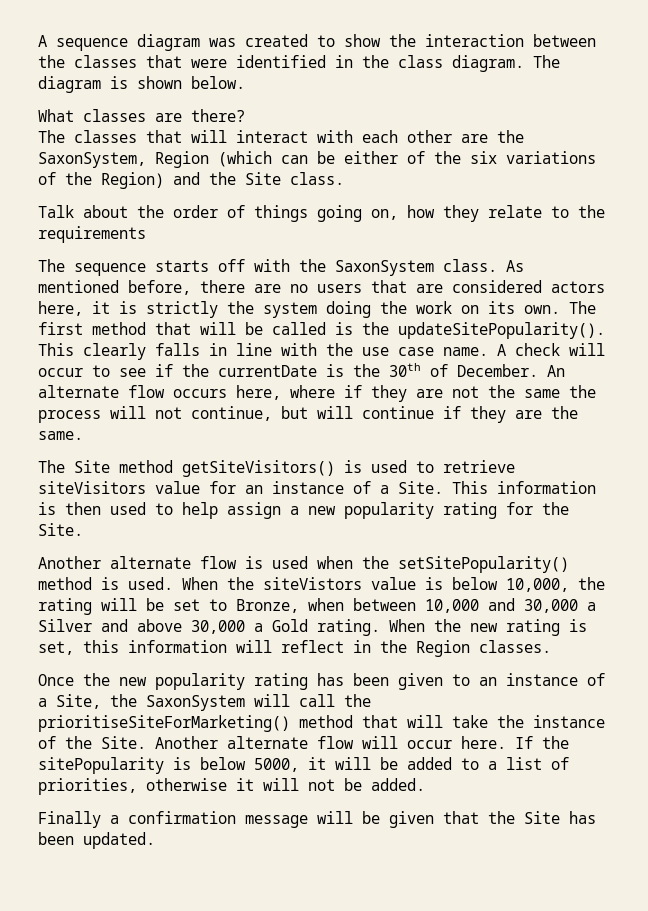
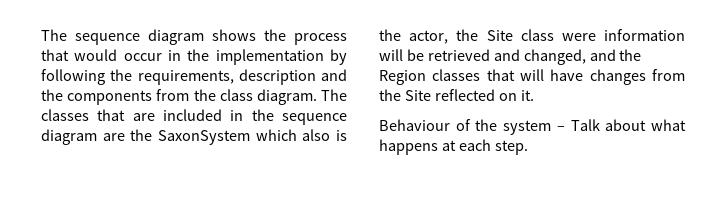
- A sequence diagram was created to show the interaction between the classes that were identified in the class diagram. The diagram is shown below.
- What classes are there?
- The classes that will interact with each other are the SaxonSystem, Region (which can be either of the six variations of the Region) and the Site class.
- Talk about the order of things going on, how they relate to the requirements
- The sequence starts off with the SaxonSystem class. As mentioned before, there are no users that are considered actors here, it is strictly the system doing the work on its own. The first method that will be called is the updateSitePopularity(). This clearly falls in line with the use case name. A check will occur to see if the currentDate is the 30th of December. An alternate flow occurs here, where if they are not the same the process will not continue, but will continue if they are the same.
- The Site method getSiteVisitors() is used to retrieve siteVisitors value for an instance of a Site. This information is then used to help assign a new popularity rating for the Site.
- Another alternate flow is used when the setSitePopularity() method is used. When the siteVistors value is below 10,000, the rating will be set to Bronze, when between 10,000 and 30,000 a Silver and above 30,000 a Gold rating. When the new rating is set, this information will reflect in the Region classes.
- Once the new popularity rating has been given to an instance of a Site, the SaxonSystem will call the prioritiseSiteForMarketing() method that will take the instance of the Site. Another alternate flow will occur here. If the sitePopularity is below 5000, it will be added to a list of priorities, otherwise it will not be added.
- Finally a confirmation message will be given that the Site has been updated.
+ The sequence diagram shows the process that would occur in the implementation by following the requirements, description and the components from the class diagram. The classes that are included in the sequence diagram are the SaxonSystem which also is the actor, the Site class were information will be retrieved and changed, and the Region classes that will have changes from the Site reflected on it.
+ Behaviour of the system – Talk about what happens at each step.

